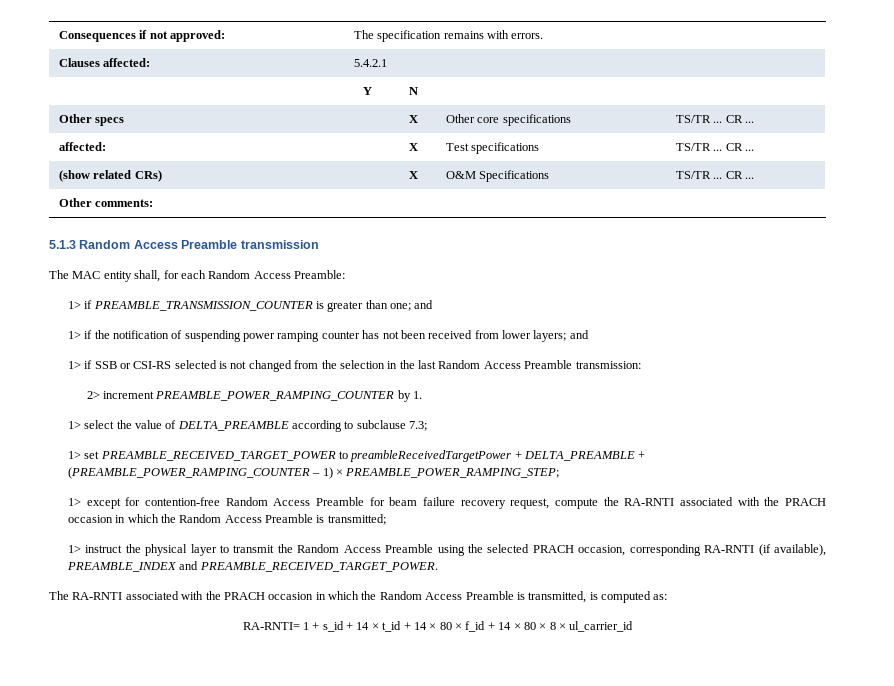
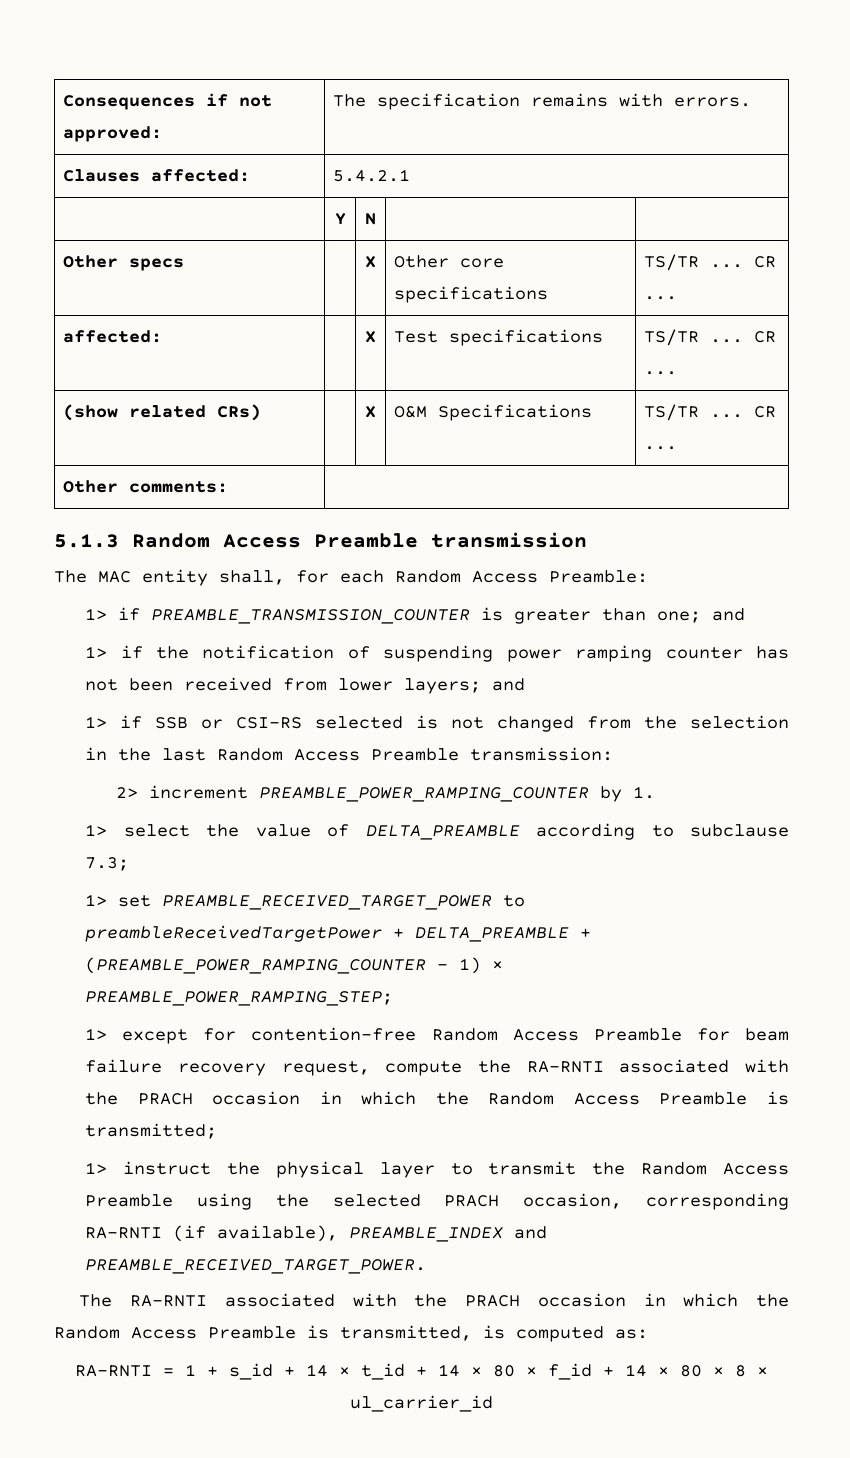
- RA-RNTI= 1 + s_id + 14 × t_id + 14 × 80 × f_id + 14 × 80 × 8 × ul_carrier_id
+ RA-RNTI = 1 + s_id + 14 × t_id + 14 × 80 × f_id + 14 × 80 × 8 × ul_carrier_id

